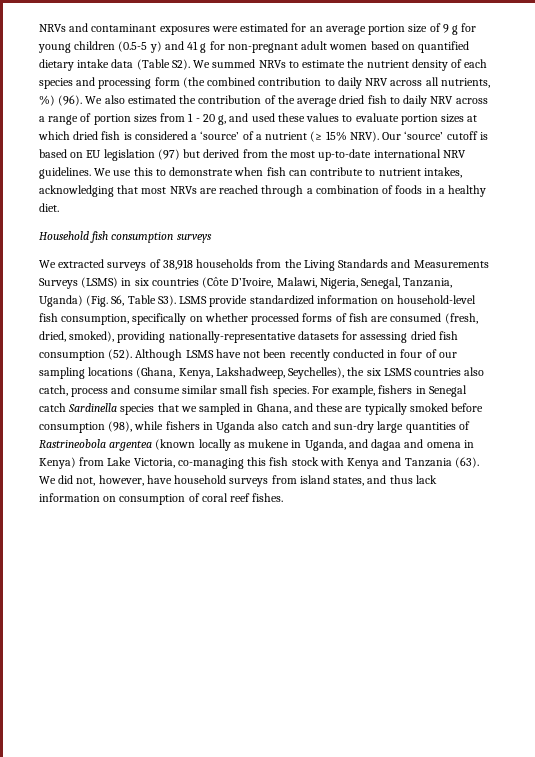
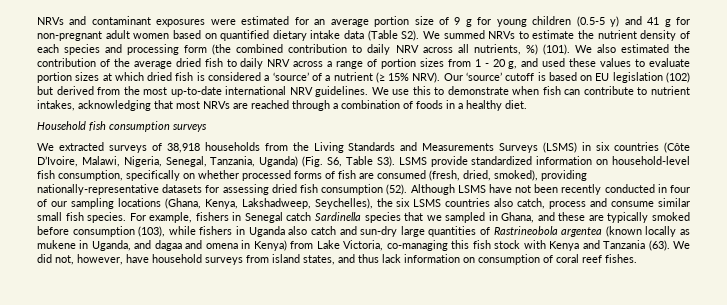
- NRVs and contaminant exposures were estimated for an average portion size of 9 g for young children (0.5-5 y) and 41 g for non-pregnant adult women based on quantified dietary intake data (Table S2). We summed NRVs to estimate the nutrient density of each species and processing form (the combined contribution to daily NRV across all nutrients, %) (96).
+ NRVs and contaminant exposures were estimated for an average portion size of 9 g for young children (0.5-5 y) and 41 g for non-pregnant adult women based on quantified dietary intake data (Table S2). We summed NRVs to estimate the nutrient density of each species and processing form (the combined contribution to daily NRV across all nutrients, %) (101).
- Our ‘source’ cutoff is based on EU legislation (97) but derived from the most up-to-date international NRV guidelines.
+ Our ‘source’ cutoff is based on EU legislation (102) but derived from the most up-to-date international NRV guidelines.
- For example, fishers in Senegal catch Sardinella species that we sampled in Ghana, and these are typically smoked before consumption (98), while fishers in Uganda also catch and sun-dry large quantities of Rastrineobola argentea (known locally as mukene in Uganda, and dagaa and omena in Kenya) from Lake Victoria, co-managing this fish stock with Kenya and Tanzania (63).
+ For example, fishers in Senegal catch Sardinella species that we sampled in Ghana, and these are typically smoked before consumption (103), while fishers in Uganda also catch and sun-dry large quantities of Rastrineobola argentea (known locally as mukene in Uganda, and dagaa and omena in Kenya) from Lake Victoria, co-managing this fish stock with Kenya and Tanzania (63).

